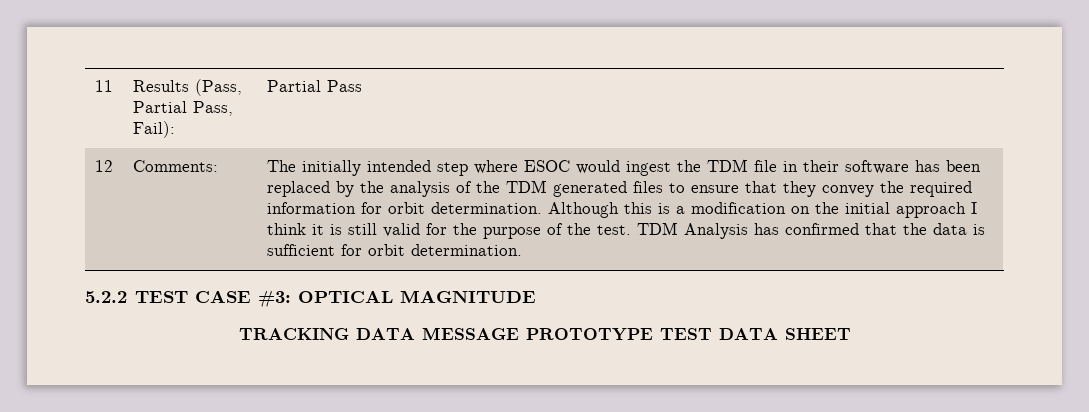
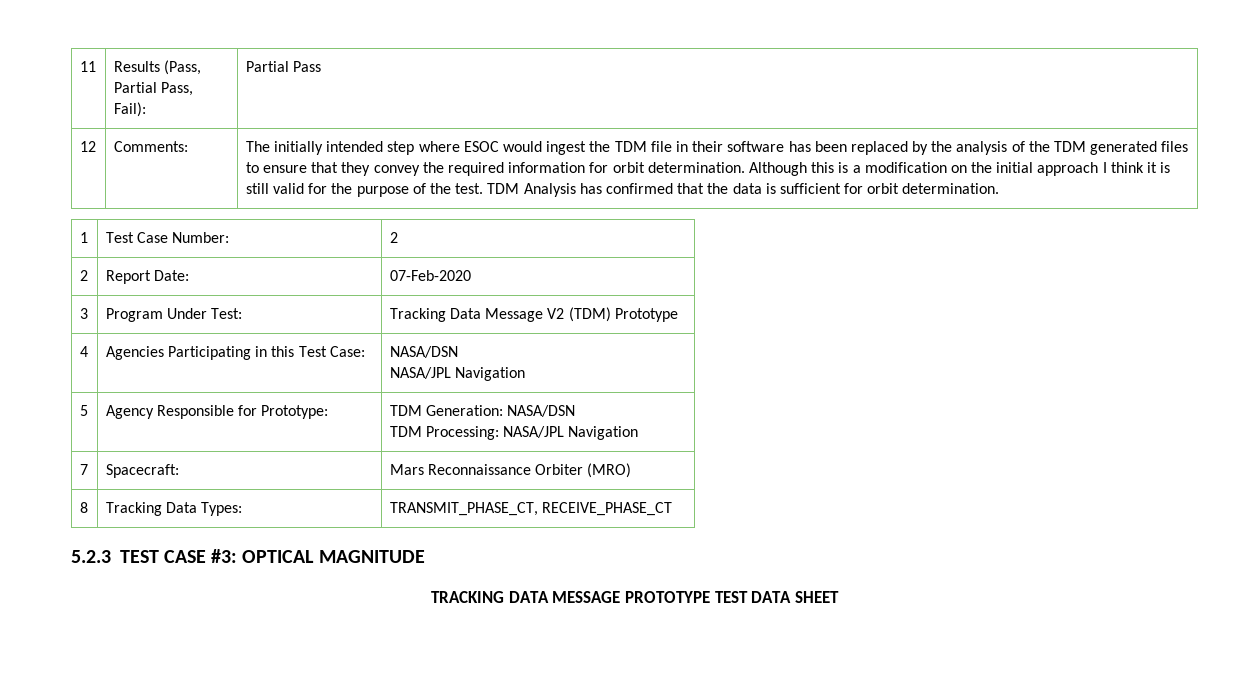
- 5.2.2 TEST CASE #3: OPTICAL MAGNITUDE
+ 1 | Test Case Number: | 2
+ 2 | Report Date: | 07-Feb-2020
+ 3 | Program Under Test: | Tracking Data Message V2 (TDM) Prototype
+ 4 | Agencies Participating in this Test Case: | NASA/DSN
+ NASA/JPL Navigation
+ 5 | Agency Responsible for Prototype: | TDM Generation: NASA/DSN
+ TDM Processing: NASA/JPL Navigation
+ 7 | Spacecraft: | Mars Reconnaissance Orbiter (MRO)
+ 8 | Tracking Data Types: | TRANSMIT_PHASE_CT, RECEIVE_PHASE_CT
+ 5.2.3 TEST CASE #3: OPTICAL MAGNITUDE

